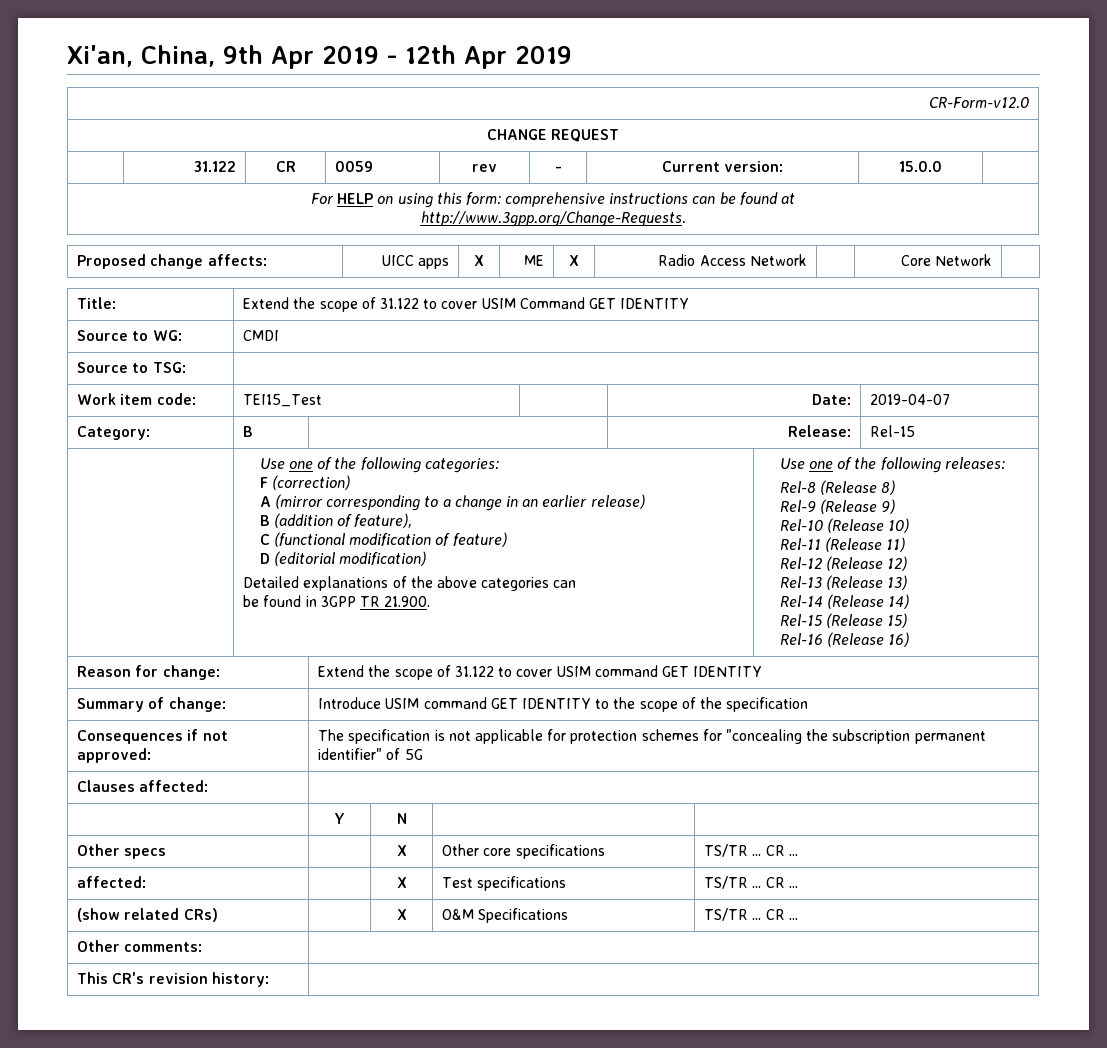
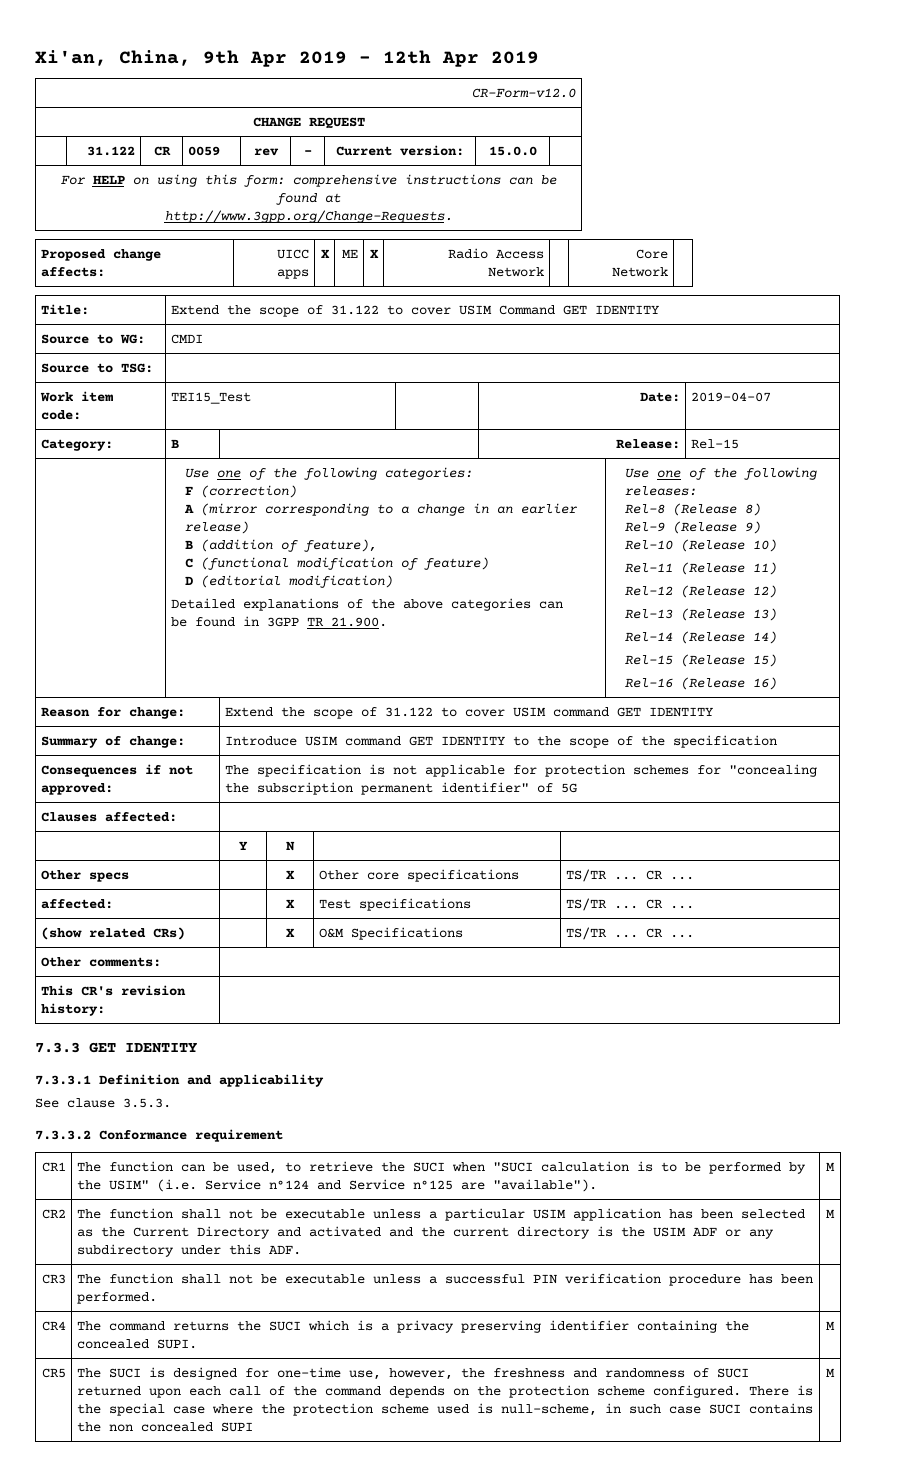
+ 7.3.3 GET IDENTITY
+ 7.3.3.1 Definition and applicability
+ See clause 3.5.3.
+ 7.3.3.2 Conformance requirement
+ CR1 | The function can be used, to retrieve the SUCI when "SUCI calculation is to be performed by the USIM" (i.e. Service n°124 and Service n°125 are "available"). | M
+ CR2 | The function shall not be executable unless a particular USIM application has been selected as the Current Directory and activated and the current directory is the USIM ADF or any subdirectory under this ADF. | M
+ CR3 | The function shall not be executable unless a successful PIN verification procedure has been performed. |
+ CR4 | The command returns the SUCI which is a privacy preserving identifier containing the concealed SUPI. | M
+ CR5 | The SUCI is designed for one-time use, however, the freshness and randomness of SUCI returned upon each call of the command depends on the protection scheme configured. There is the special case where the protection scheme used is null-scheme, in such case SUCI contains the non concealed SUPI | M

